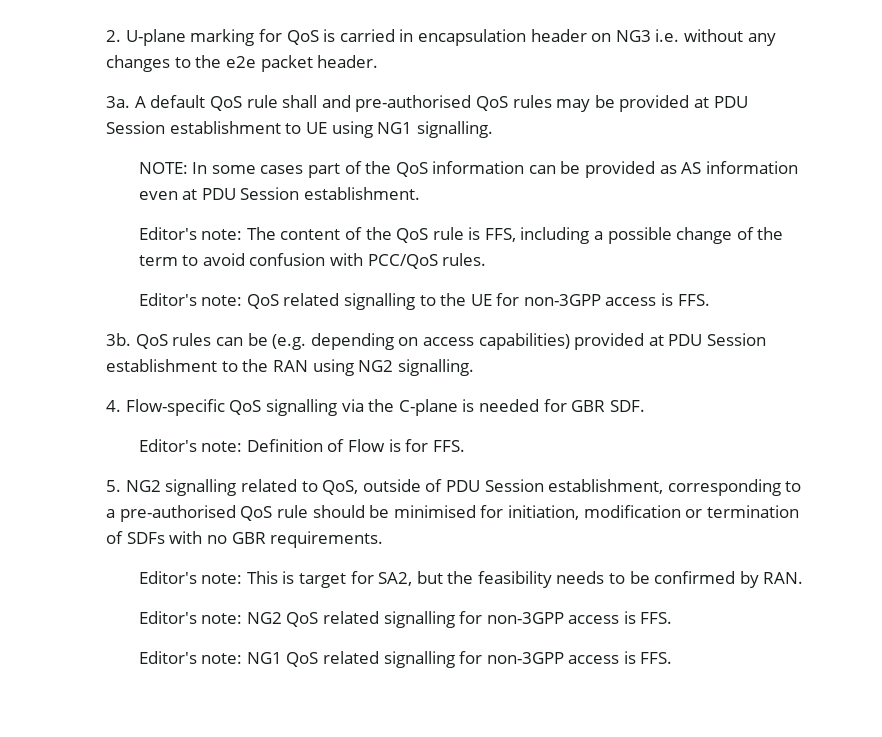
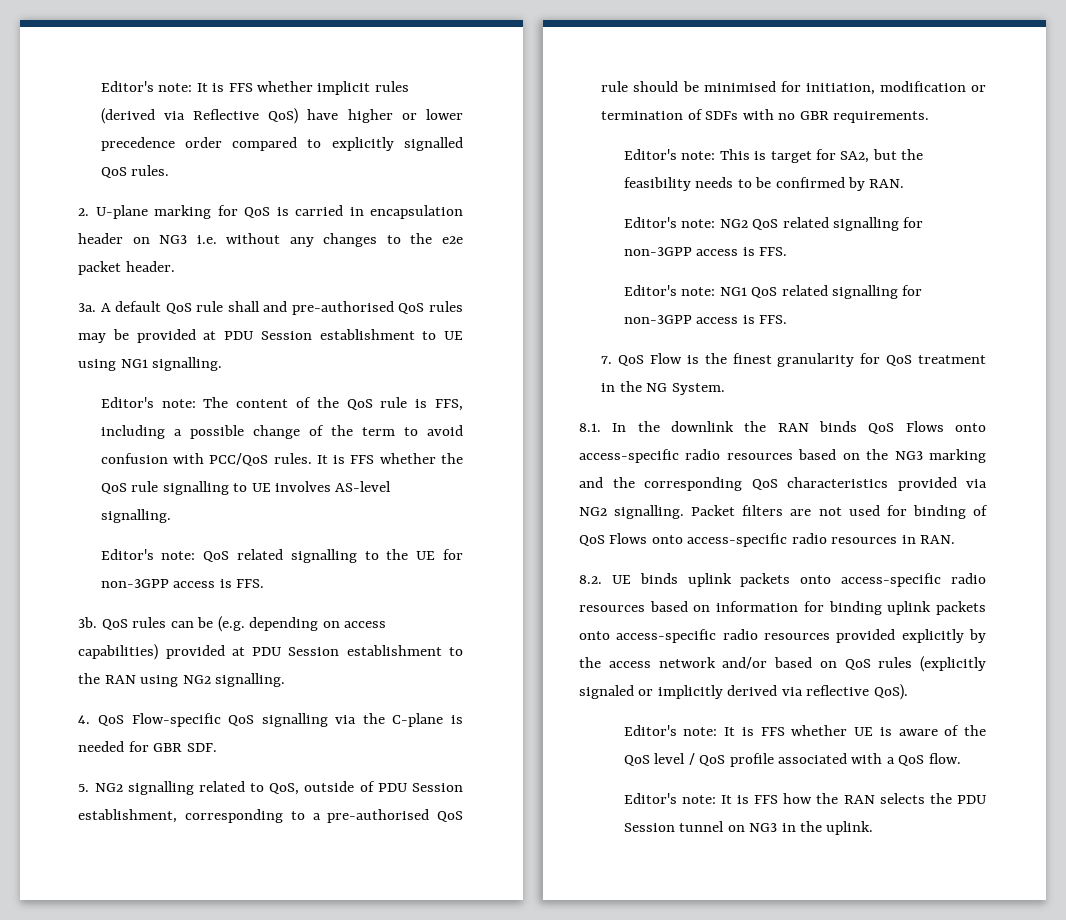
+ Editor's note: It is FFS whether implicit rules (derived via Reflective QoS) have higher or lower precedence order compared to explicitly signalled QoS rules.
- NOTE: In some cases part of the QoS information can be provided as AS information even at PDU Session establishment.
+ It is FFS whether the QoS rule signalling to UE involves AS-level signalling.
- 4. Flow-specific QoS signalling via the C-plane is needed for GBR SDF.
+ 4. QoS Flow-specific QoS signalling via the C-plane is needed for GBR SDF.
- Editor's note: Definition of Flow is for FFS.
+ 7. QoS Flow is the finest granularity for QoS treatment in the NG System.
+ 8.1. In the downlink the RAN binds QoS Flows onto access-specific radio resources based on the NG3 marking and the corresponding QoS characteristics provided via NG2 signalling. Packet filters are not used for binding of QoS Flows onto access-specific radio resources in RAN.
+ 8.2. UE binds uplink packets onto access-specific radio resources based on information for binding uplink packets onto access-specific radio resources provided explicitly by the access network and/or based on QoS rules (explicitly signaled or implicitly derived via reflective QoS).
+ Editor's note: It is FFS whether UE is aware of the QoS level / QoS profile associated with a QoS flow.
+ Editor's note: It is FFS how the RAN selects the PDU Session tunnel on NG3 in the uplink.

